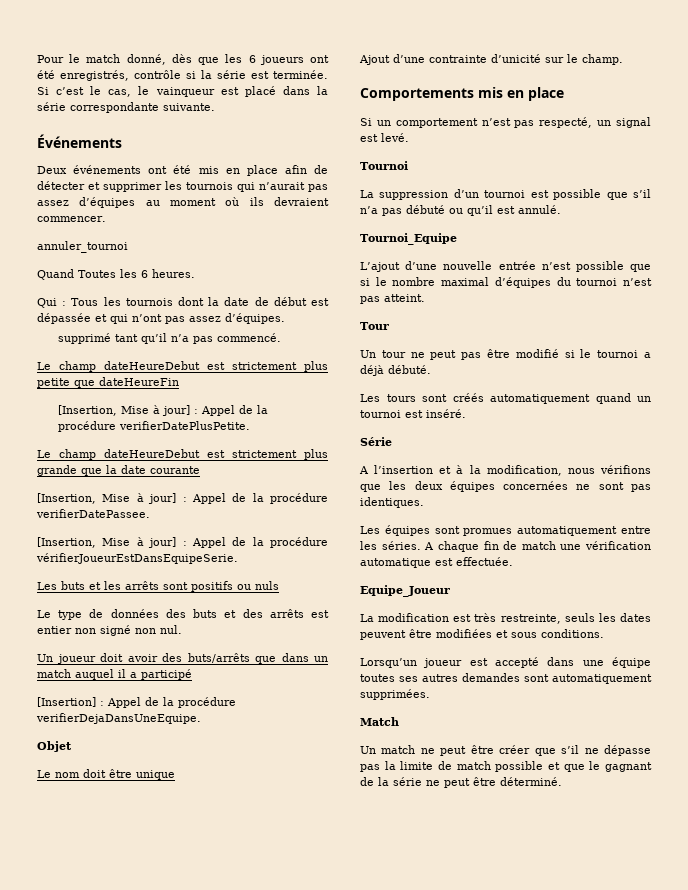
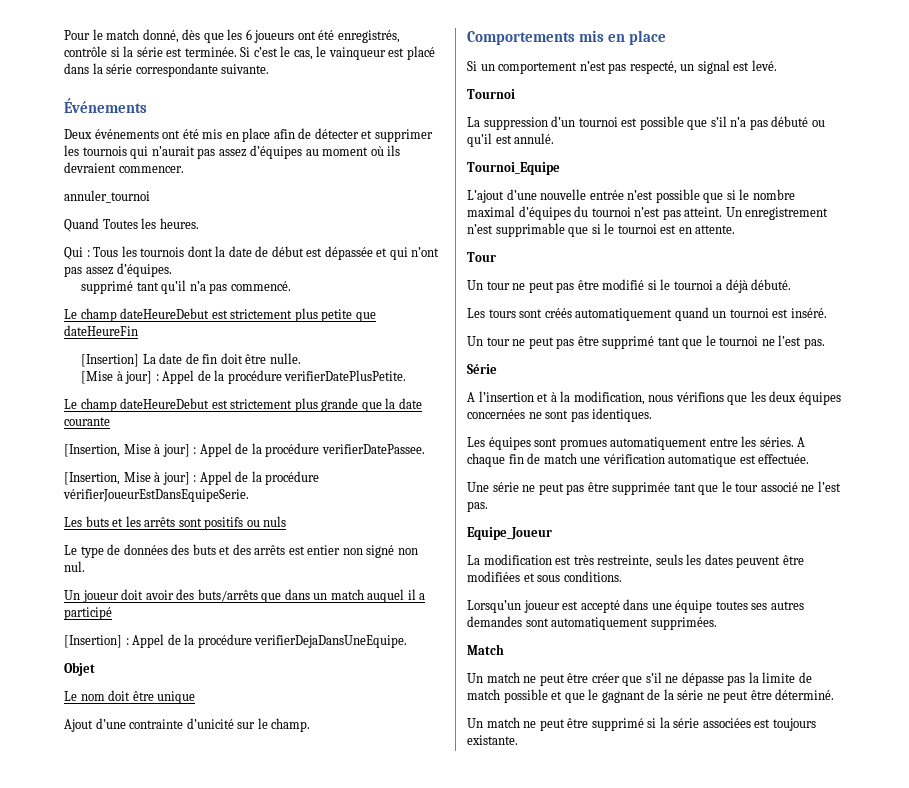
- Quand Toutes les 6 heures.
+ Quand Toutes les heures.
- [Insertion, Mise à jour] : Appel de la procédure verifierDatePlusPetite.
+ [Insertion] La date de fin doit être nulle.
+ [Mise à jour] : Appel de la procédure verifierDatePlusPetite.
+ Un enregistrement n’est supprimable que si le tournoi est en attente.
+ Un tour ne peut pas être supprimé tant que le tournoi ne l’est pas.
+ Une série ne peut pas être supprimée tant que le tour associé ne l’est pas.
+ Un match ne peut être supprimé si la série associées est toujours existante.

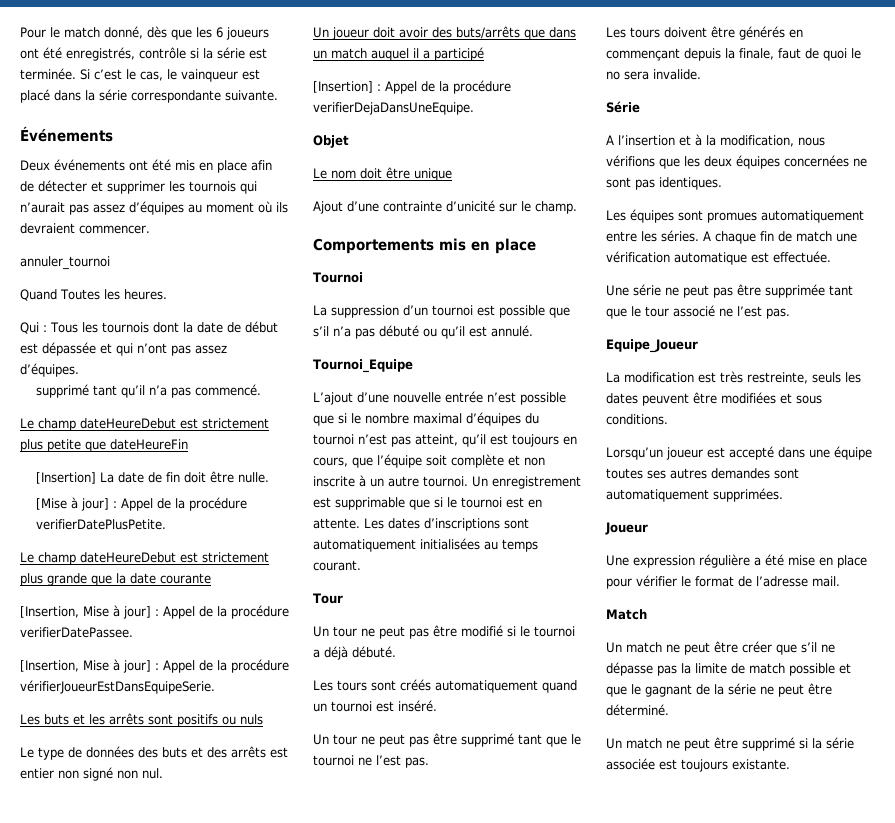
- Si un comportement n’est pas respecté, un signal est levé.
- L’ajout d’une nouvelle entrée n’est possible que si le nombre maximal d’équipes du tournoi n’est pas atteint.
+ L’ajout d’une nouvelle entrée n’est possible que si le nombre maximal d’équipes du tournoi n’est pas atteint, qu’il est toujours en cours, que l’équipe soit complète et non inscrite à un autre tournoi.
- Un enregistrement n’est supprimable que si le tournoi est en attente.
+ Un enregistrement est supprimable que si le tournoi est en attente. Les dates d’inscriptions sont automatiquement initialisées au temps courant.
+ Les tours doivent être générés en commençant depuis la finale, faut de quoi le no sera invalide.
+ Joueur
+ Une expression régulière a été mise en place pour vérifier le format de l’adresse mail.
- Un match ne peut être supprimé si la série associées est toujours existante.
+ Un match ne peut être supprimé si la série associée est toujours existante.

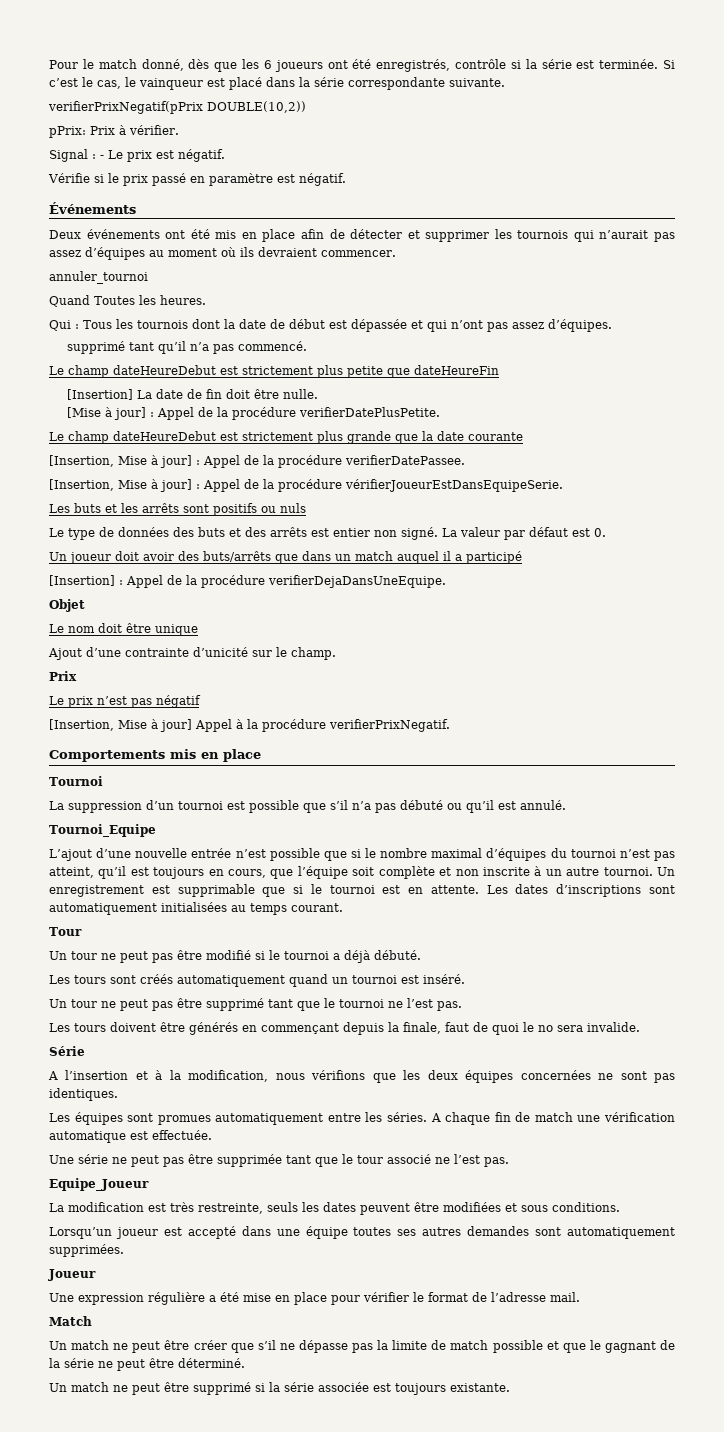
+ verifierPrixNegatif(pPrix DOUBLE(10,2))
+ pPrix: Prix à vérifier.
+ Signal : - Le prix est négatif.
+ Vérifie si le prix passé en paramètre est négatif.
- Le type de données des buts et des arrêts est entier non signé non nul.
+ Le type de données des buts et des arrêts est entier non signé. La valeur par défaut est 0.
  Ajout d’une contrainte d’unicité sur le champ.
+ Prix
+ Le prix n’est pas négatif
+ [Insertion, Mise à jour] Appel à la procédure verifierPrixNegatif.

